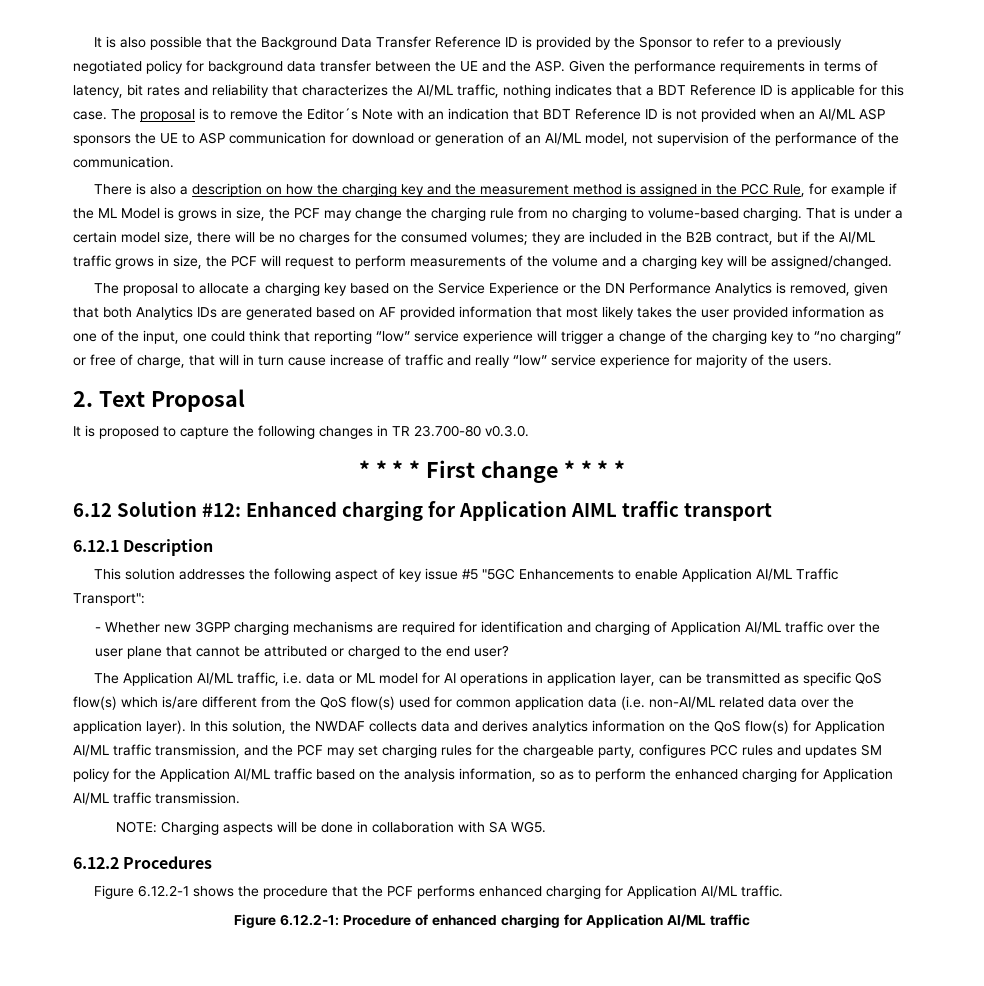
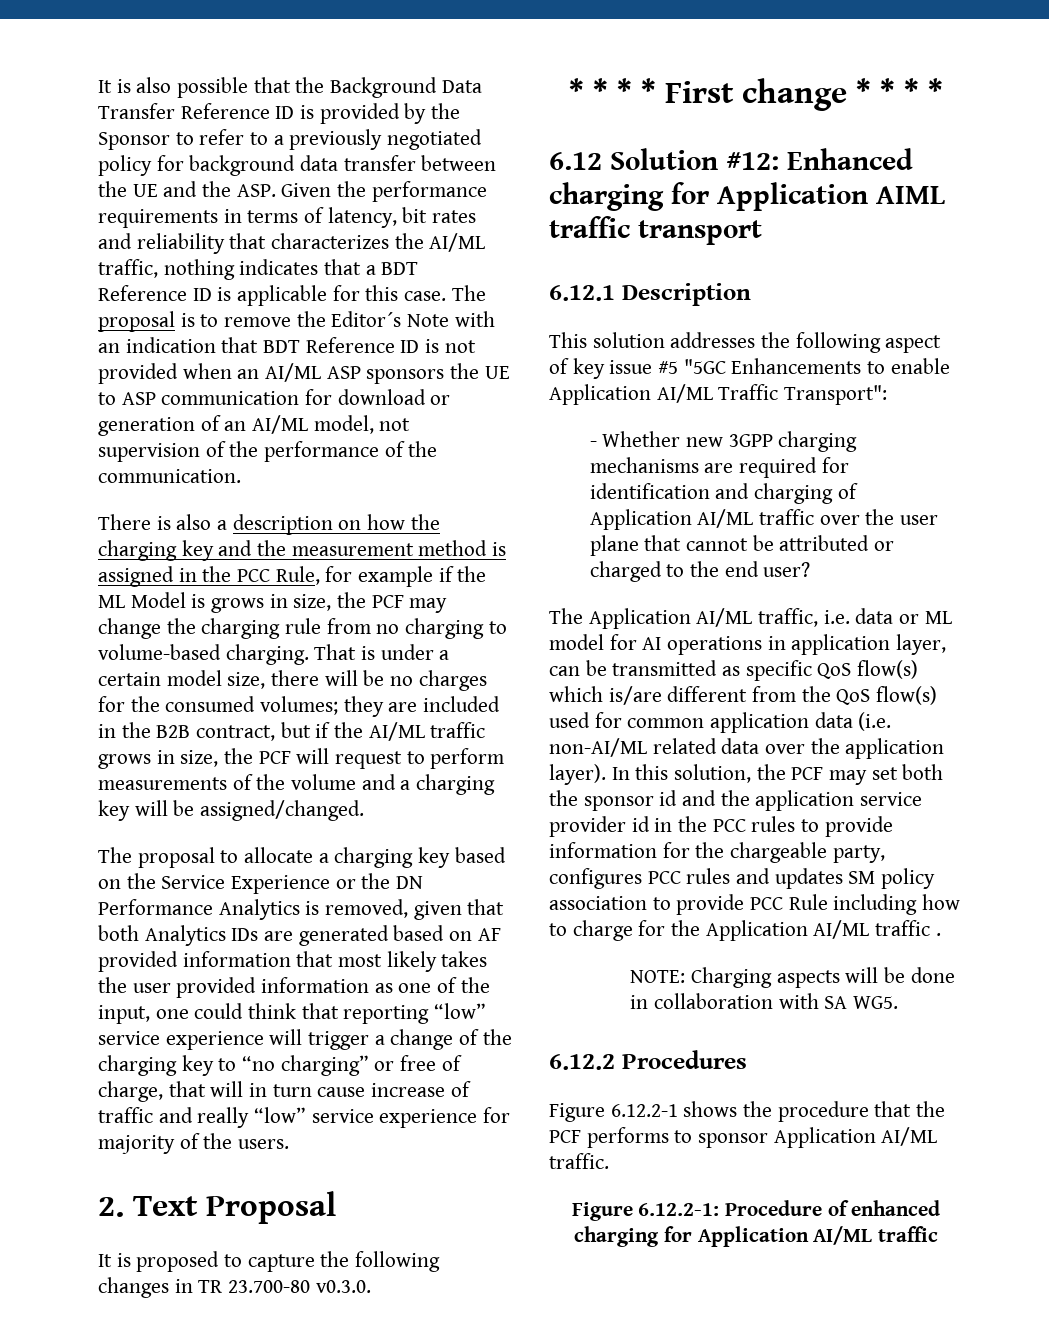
- In this solution, the NWDAF collects data and derives analytics information on the QoS flow(s) for Application AI/ML traffic transmission, and the PCF may set charging rules for the chargeable party, configures PCC rules and updates SM policy for the Application AI/ML traffic based on the analysis information, so as to perform the enhanced charging for Application AI/ML traffic transmission.
+ In this solution, the PCF may set both the sponsor id and the application service provider id in the PCC rules to provide information for the chargeable party, configures PCC rules and updates SM policy association to provide PCC Rule including how to charge for the Application AI/ML traffic .
- Figure 6.12.2-1 shows the procedure that the PCF performs enhanced charging for Application AI/ML traffic.
+ Figure 6.12.2-1 shows the procedure that the PCF performs to sponsor Application AI/ML traffic.

